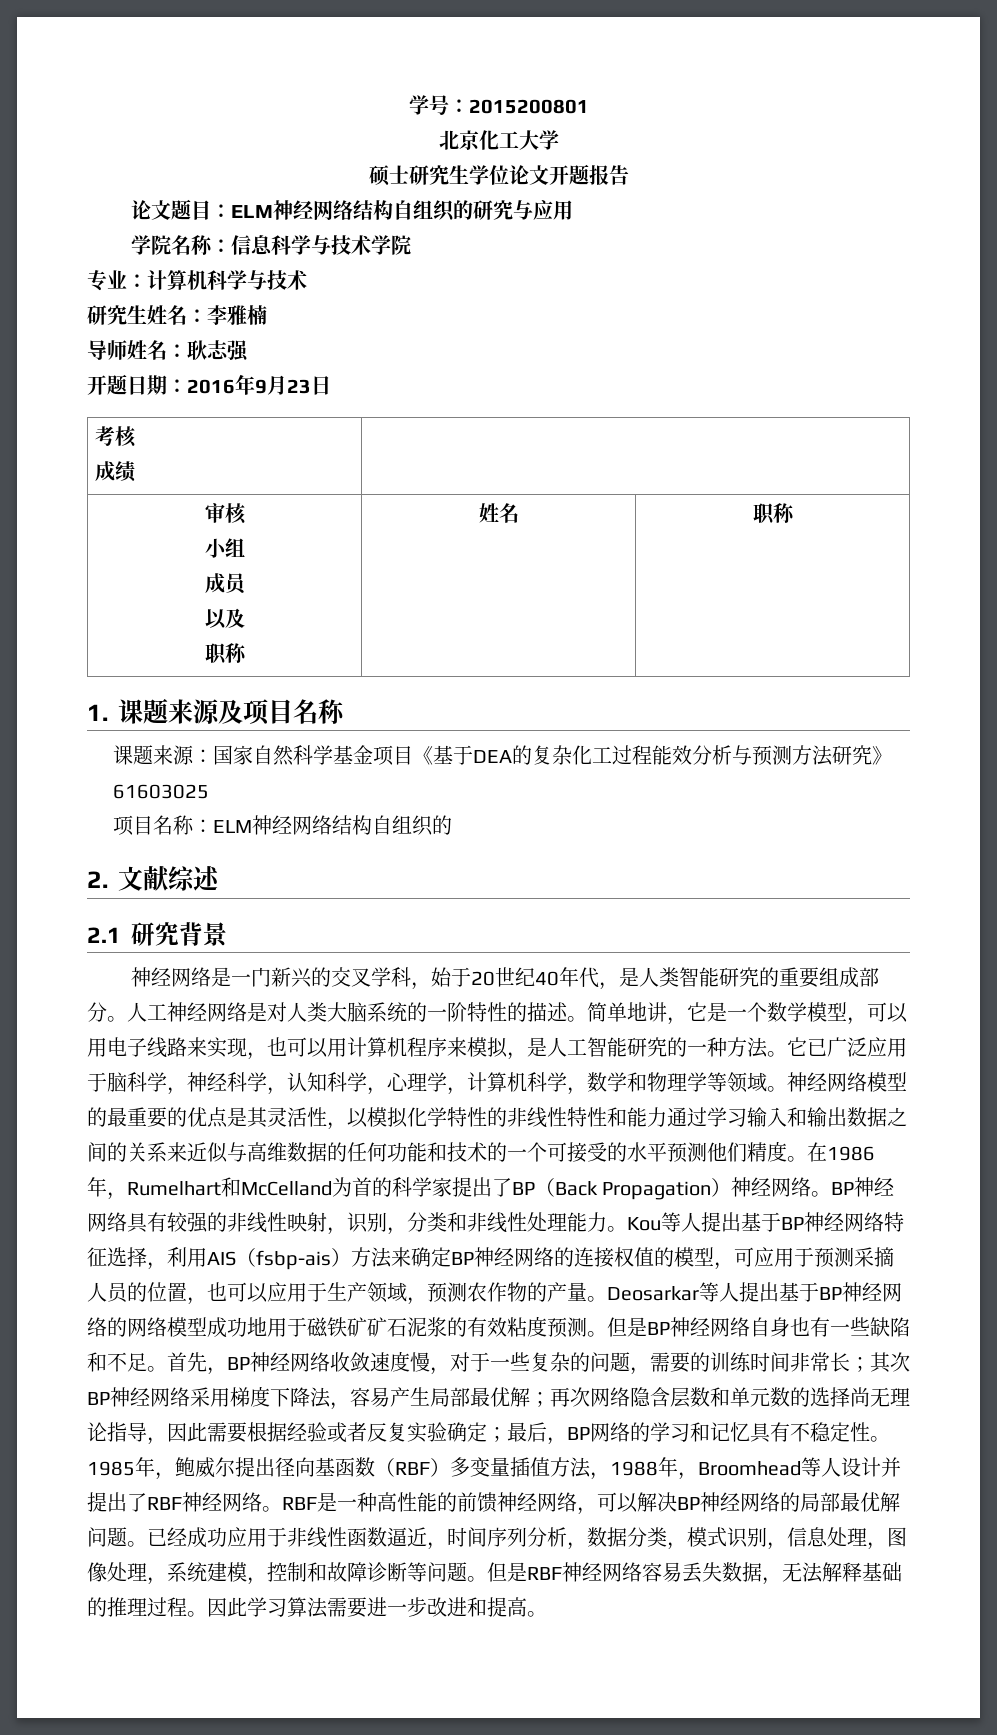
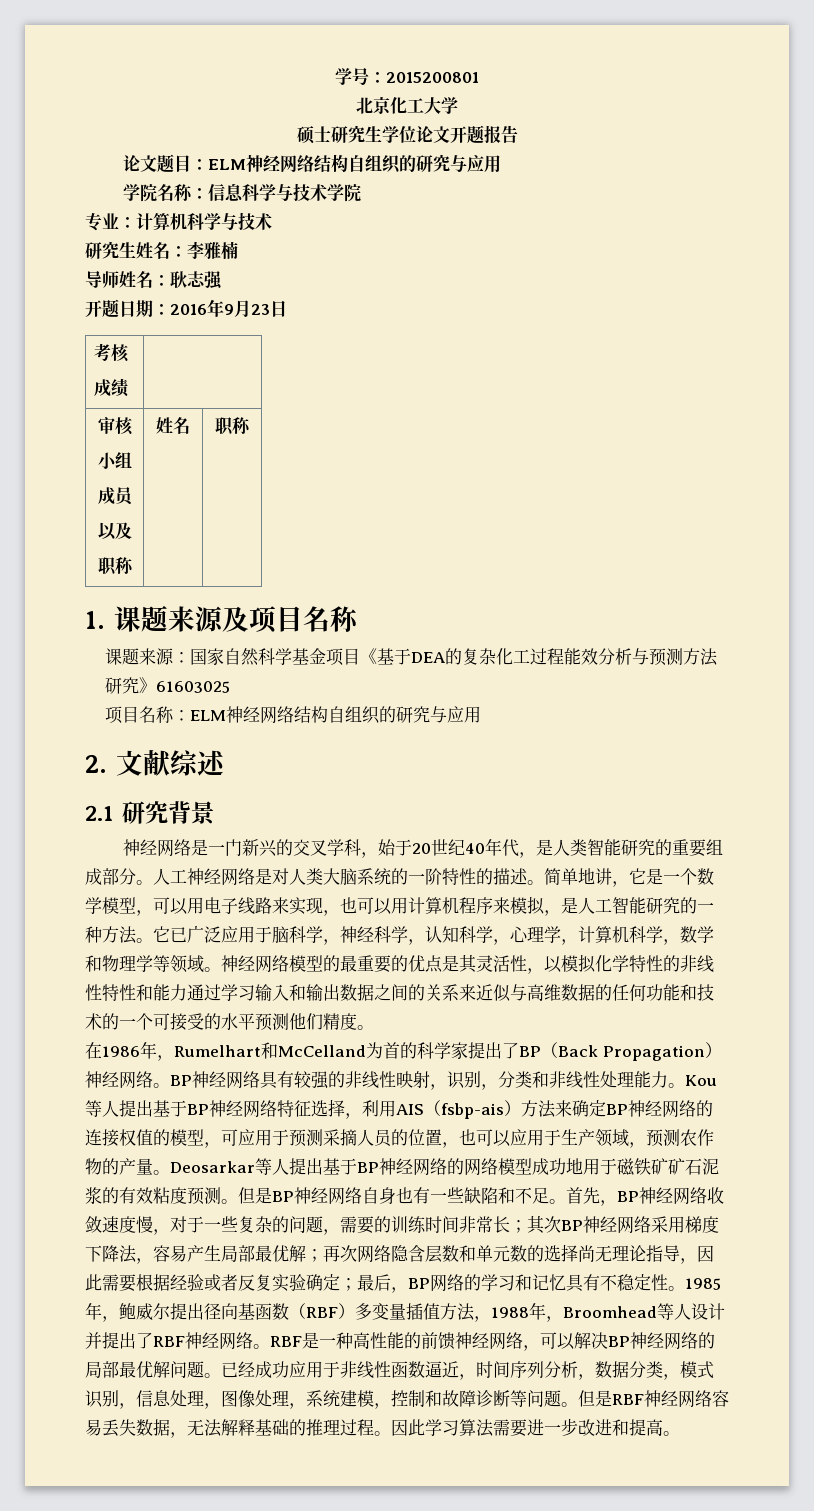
- 项目名称：ELM神经网络结构自组织的
+ 项目名称：ELM神经网络结构自组织的研究与应用
- 神经网络模型的最重要的优点是其灵活性，以模拟化学特性的非线性特性和能力通过学习输入和输出数据之间的关系来近似与高维数据的任何功能和技术的一个可接受的水平预测他们精度。在1986年，Rumelhart和McCelland为首的科学家提出了BP（Back Propagation）神经网络。
+ 神经网络模型的最重要的优点是其灵活性，以模拟化学特性的非线性特性和能力通过学习输入和输出数据之间的关系来近似与高维数据的任何功能和技术的一个可接受的水平预测他们精度。
+ 在1986年，Rumelhart和McCelland为首的科学家提出了BP（Back Propagation）神经网络。

